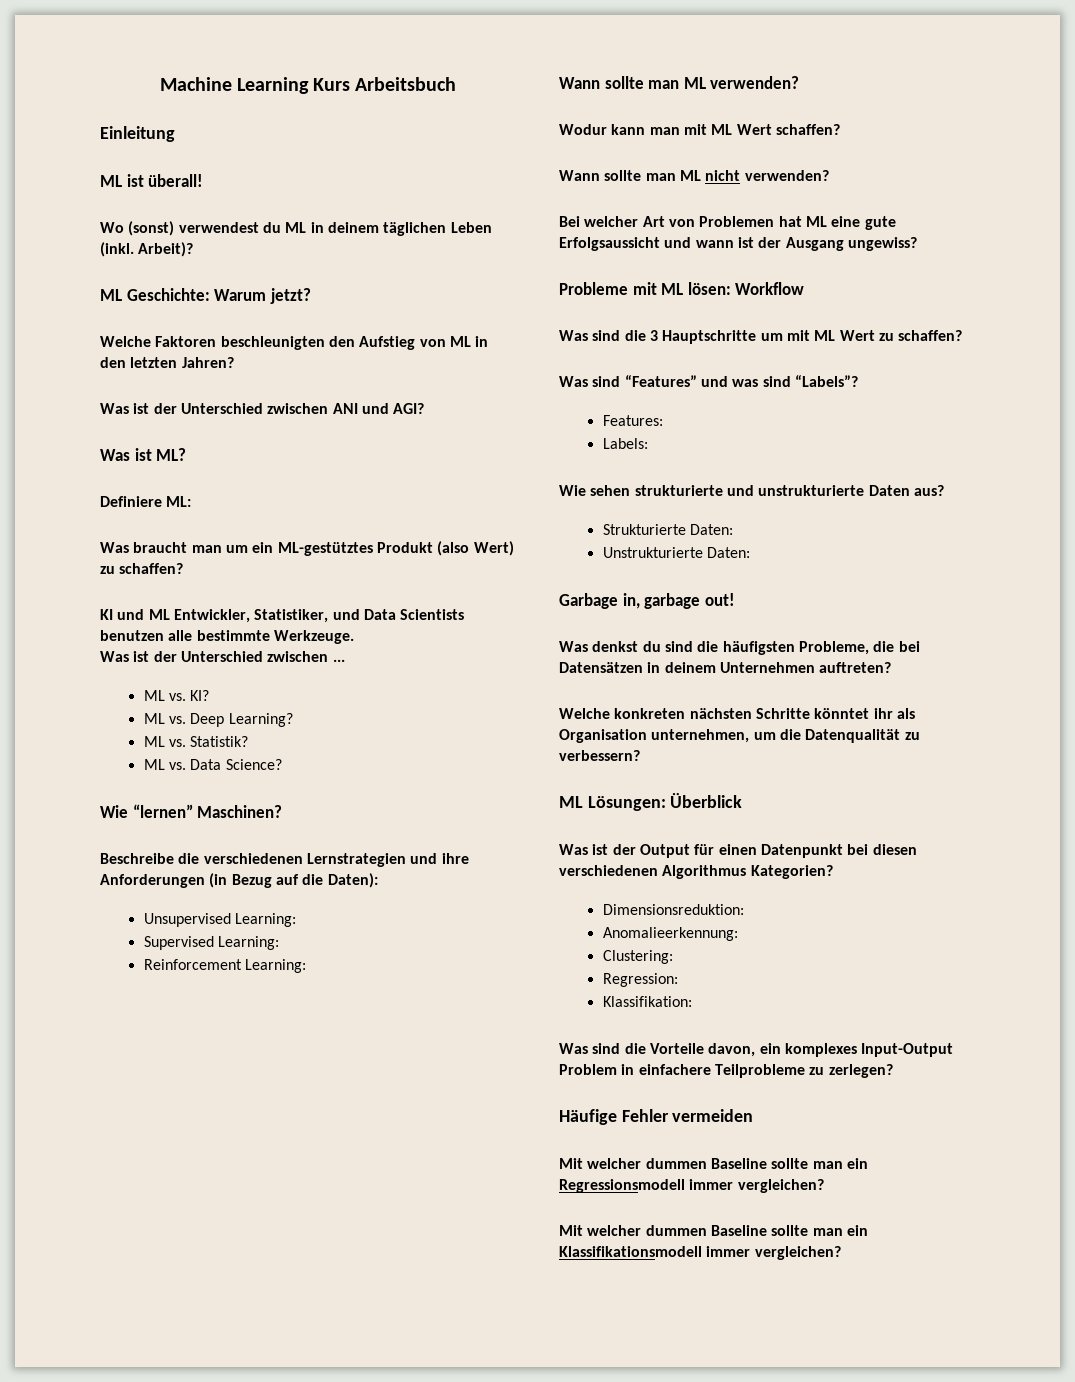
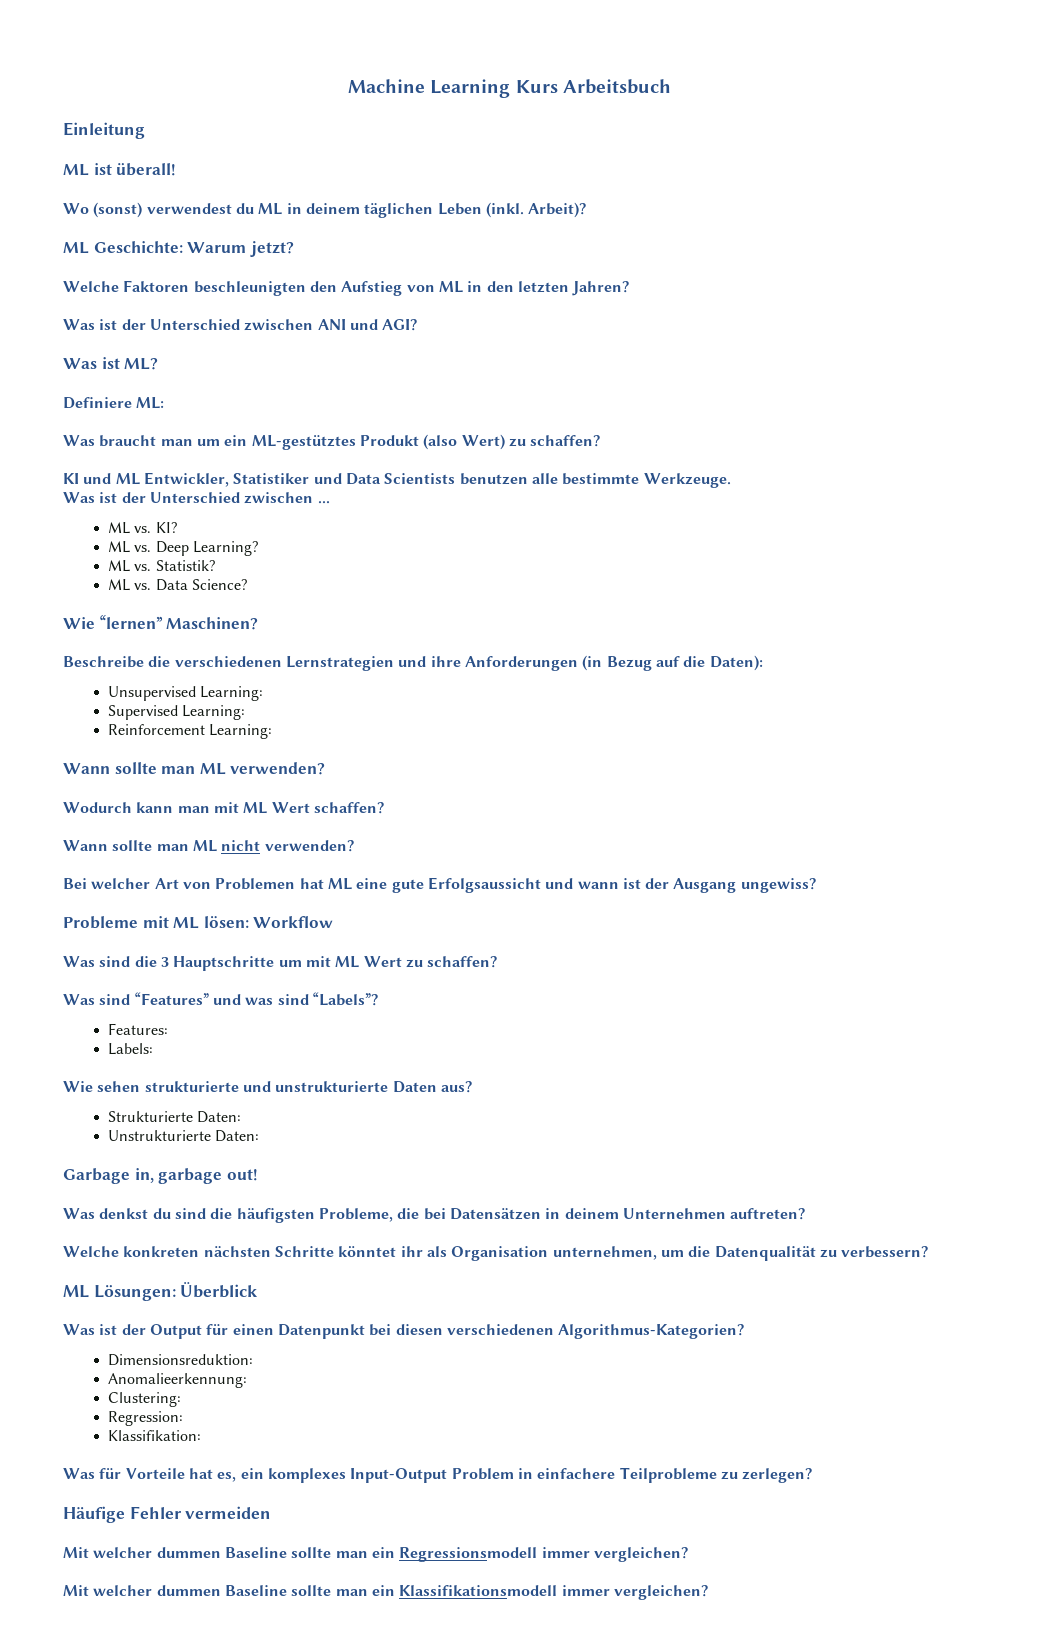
- KI und ML Entwickler, Statistiker, und Data Scientists benutzen alle bestimmte Werkzeuge.
+ KI und ML Entwickler, Statistiker und Data Scientists benutzen alle bestimmte Werkzeuge.
- Wodur kann man mit ML Wert schaffen?
+ Wodurch kann man mit ML Wert schaffen?
- Was ist der Output für einen Datenpunkt bei diesen verschiedenen Algorithmus Kategorien?
+ Was ist der Output für einen Datenpunkt bei diesen verschiedenen Algorithmus-Kategorien?
- Was sind die Vorteile davon, ein komplexes Input-Output Problem in einfachere Teilprobleme zu zerlegen?
+ Was für Vorteile hat es, ein komplexes Input-Output Problem in einfachere Teilprobleme zu zerlegen?

